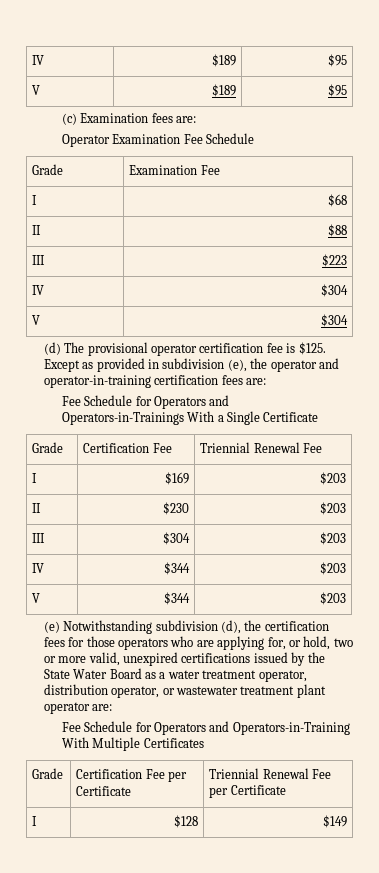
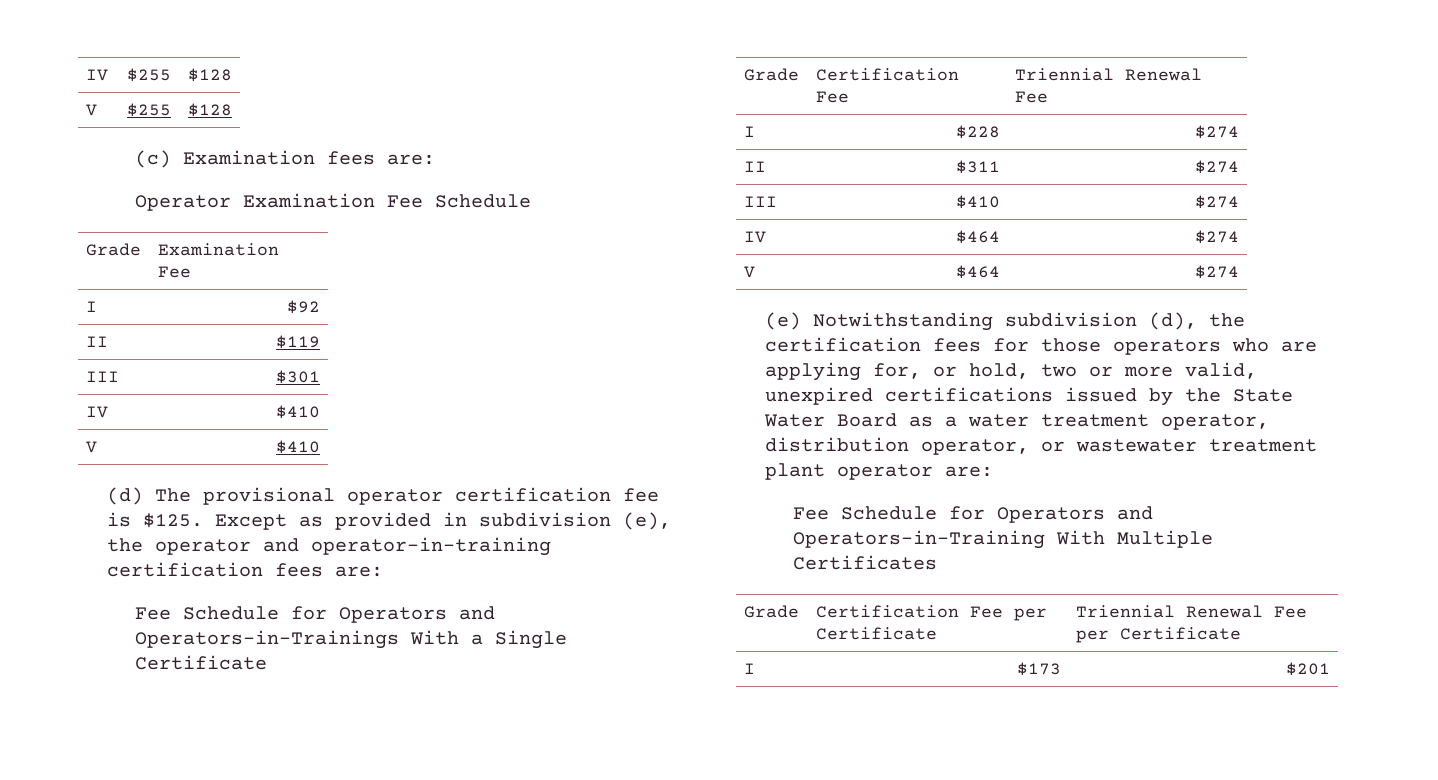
- IV | $189 | $95
- V | $189 | $95
+ IV | $255 | $128
+ V | $255 | $128
- I | $68
- II | $88
- III | $223
- IV | $304
- V | $304
+ I | $92
+ II | $119
+ III | $301
+ IV | $410
+ V | $410
- I | $169 | $203
- II | $230 | $203
- III | $304 | $203
- IV | $344 | $203
- V | $344 | $203
+ I | $228 | $274
+ II | $311 | $274
+ III | $410 | $274
+ IV | $464 | $274
+ V | $464 | $274
- I | $128 | $149
+ I | $173 | $201

